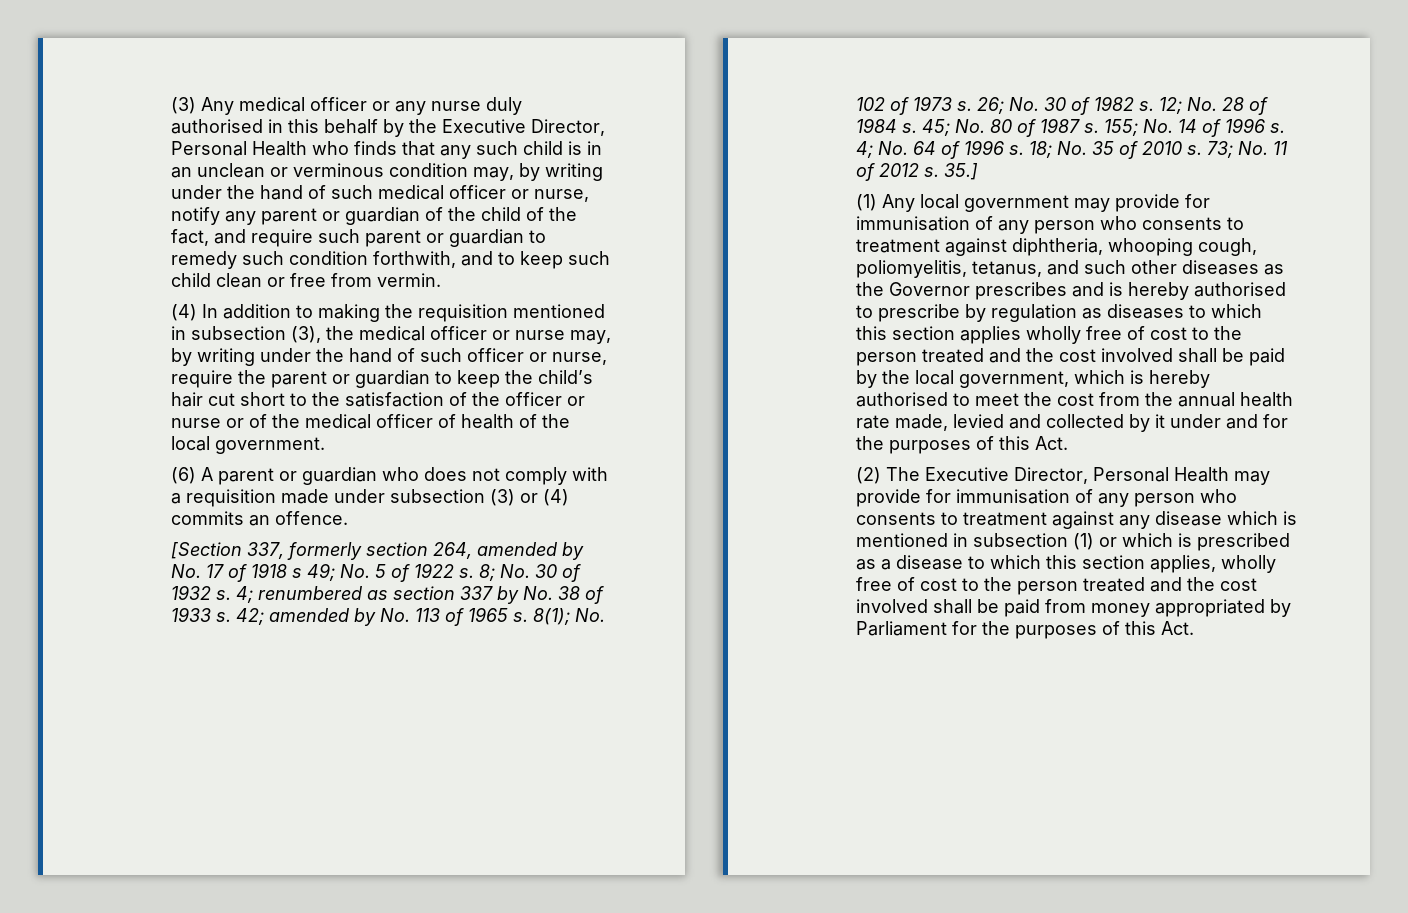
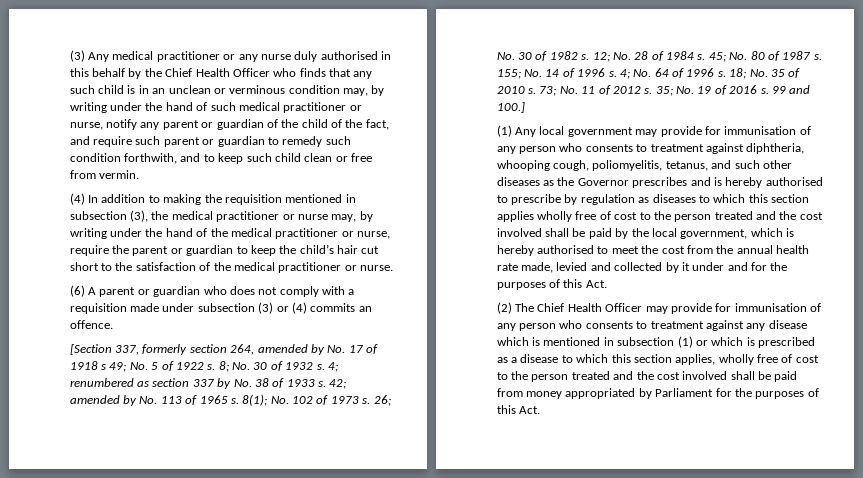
- (3) Any medical officer or any nurse duly authorised in this behalf by the Executive Director, Personal Health who finds that any such child is in an unclean or verminous condition may, by writing under the hand of such medical officer or nurse, notify any parent or guardian of the child of the fact, and require such parent or guardian to remedy such condition forthwith, and to keep such child clean or free from vermin.
+ (3) Any medical practitioner or any nurse duly authorised in this behalf by the Chief Health Officer who finds that any such child is in an unclean or verminous condition may, by writing under the hand of such medical practitioner or nurse, notify any parent or guardian of the child of the fact, and require such parent or guardian to remedy such condition forthwith, and to keep such child clean or free from vermin.
- (4) In addition to making the requisition mentioned in subsection (3), the medical officer or nurse may, by writing under the hand of such officer or nurse, require the parent or guardian to keep the child’s hair cut short to the satisfaction of the officer or nurse or of the medical officer of health of the local government.
+ (4) In addition to making the requisition mentioned in subsection (3), the medical practitioner or nurse may, by writing under the hand of the medical practitioner or nurse, require the parent or guardian to keep the child’s hair cut short to the satisfaction of the medical practitioner or nurse.
- 35.]
+ 35; No. 19 of 2016 s. 99 and 100.]
- (2) The Executive Director, Personal Health may provide for immunisation of any person who consents to treatment against any disease which is mentioned in subsection (1) or which is prescribed as a disease to which this section applies, wholly free of cost to the person treated and the cost involved shall be paid from money appropriated by Parliament for the purposes of this Act.
+ (2) The Chief Health Officer may provide for immunisation of any person who consents to treatment against any disease which is mentioned in subsection (1) or which is prescribed as a disease to which this section applies, wholly free of cost to the person treated and the cost involved shall be paid from money appropriated by Parliament for the purposes of this Act.

